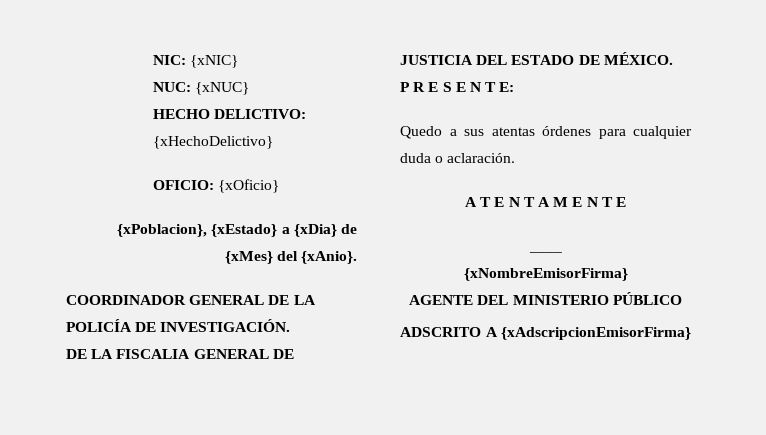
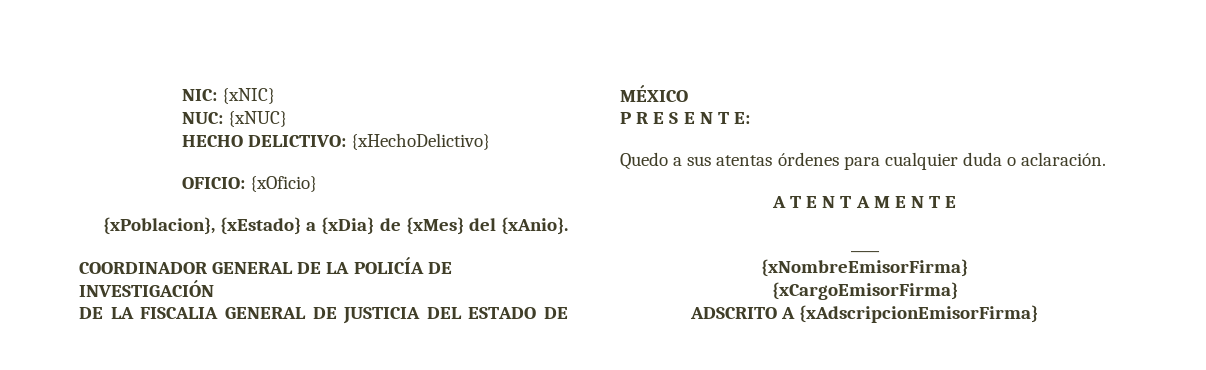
- COORDINADOR GENERAL DE LA POLICÍA DE INVESTIGACIÓN.
+ COORDINADOR GENERAL DE LA POLICÍA DE INVESTIGACIÓN
- DE LA FISCALIA GENERAL DE JUSTICIA DEL ESTADO DE MÉXICO.
+ DE LA FISCALIA GENERAL DE JUSTICIA DEL ESTADO DE MÉXICO
- AGENTE DEL MINISTERIO PÚBLICO
+ {xCargoEmisorFirma}

